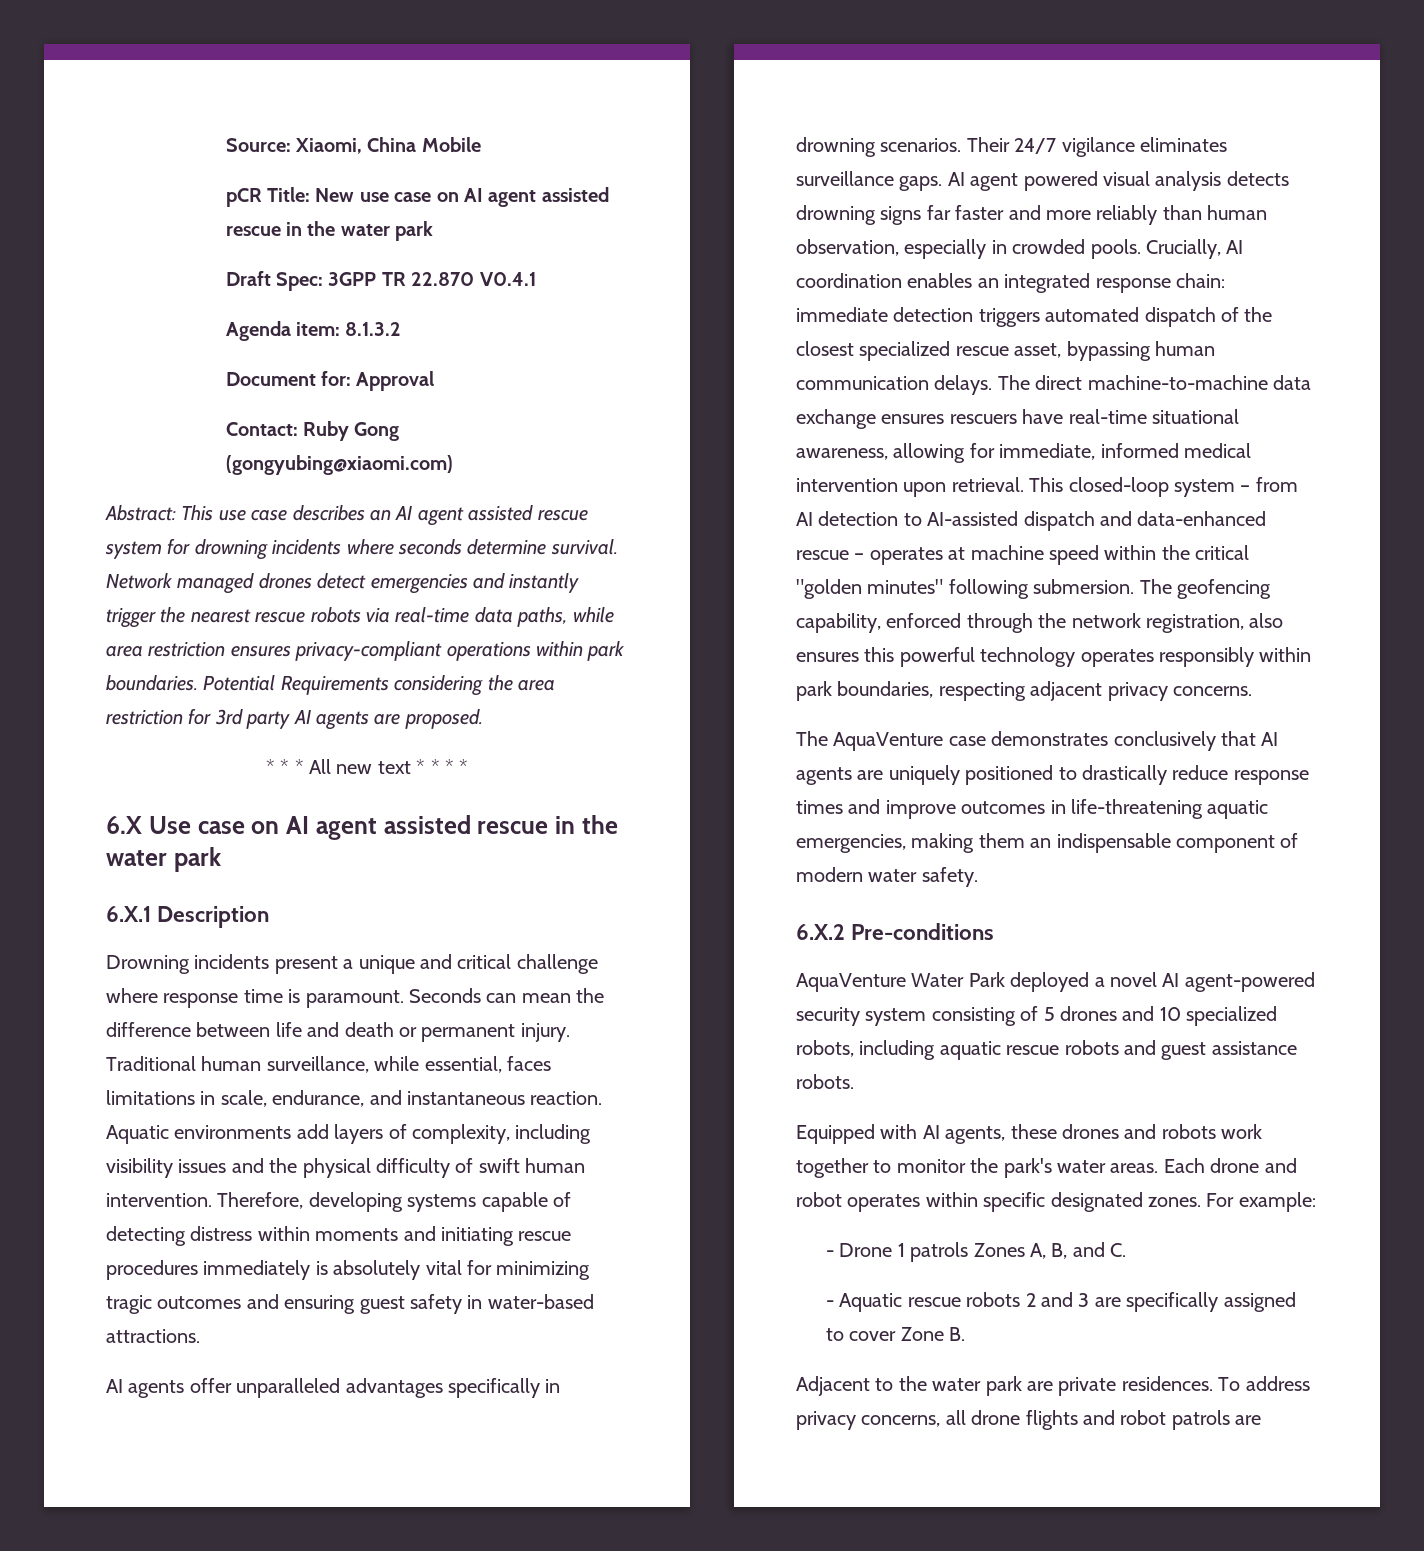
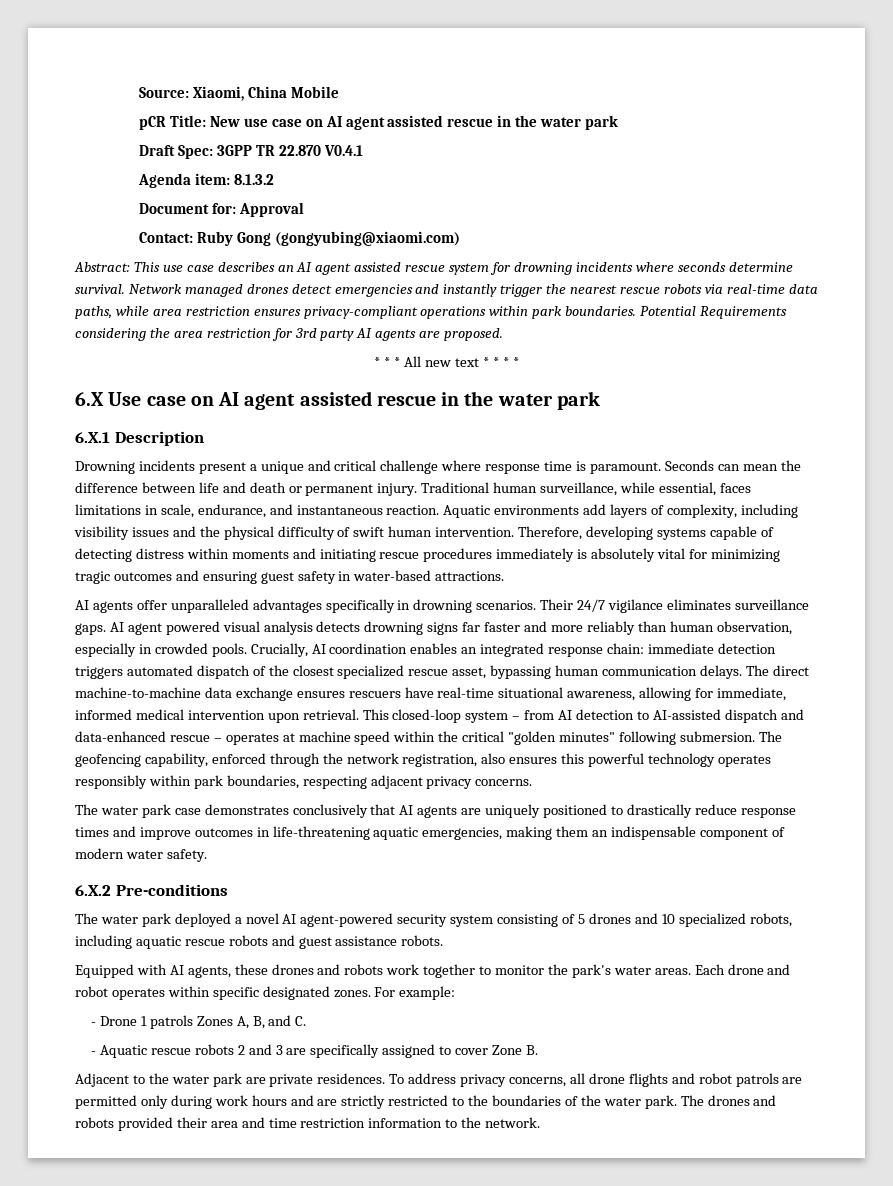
- The AquaVenture case demonstrates conclusively that AI agents are uniquely positioned to drastically reduce response times and improve outcomes in life-threatening aquatic emergencies, making them an indispensable component of modern water safety.
+ The water park case demonstrates conclusively that AI agents are uniquely positioned to drastically reduce response times and improve outcomes in life-threatening aquatic emergencies, making them an indispensable component of modern water safety.
- AquaVenture Water Park deployed a novel AI agent-powered security system consisting of 5 drones and 10 specialized robots, including aquatic rescue robots and guest assistance robots.
+ The water park deployed a novel AI agent-powered security system consisting of 5 drones and 10 specialized robots, including aquatic rescue robots and guest assistance robots.
- To address privacy concerns, all drone flights and robot patrols are
+ To address privacy concerns, all drone flights and robot patrols are permitted only during work hours and are strictly restricted to the boundaries of the water park. The drones and robots provided their area and time restriction information to the network.

